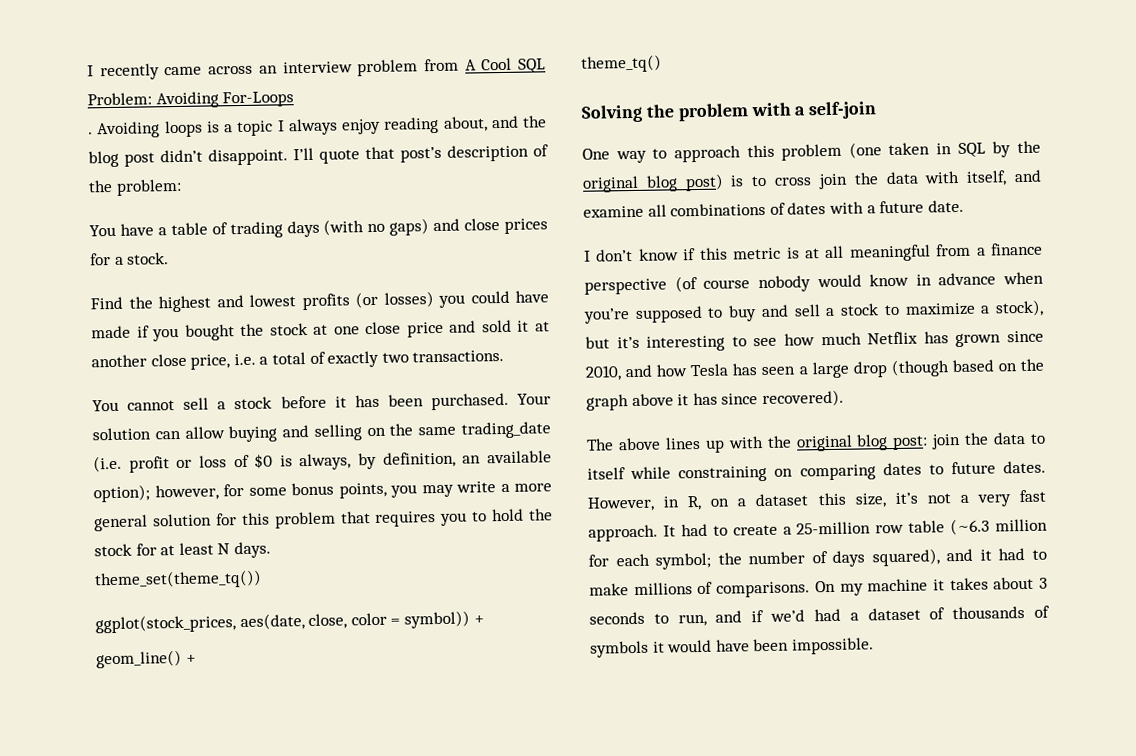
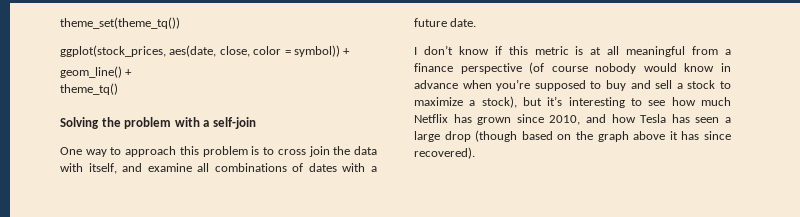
- I recently came across an interview problem from A Cool SQL Problem: Avoiding For-Loops
- . Avoiding loops is a topic I always enjoy reading about, and the blog post didn’t disappoint. I’ll quote that post’s description of the problem:
- You have a table of trading days (with no gaps) and close prices for a stock.
- Find the highest and lowest profits (or losses) you could have made if you bought the stock at one close price and sold it at another close price, i.e. a total of exactly two transactions.
- You cannot sell a stock before it has been purchased. Your solution can allow buying and selling on the same trading_date (i.e. profit or loss of $0 is always, by definition, an available option); however, for some bonus points, you may write a more general solution for this problem that requires you to hold the stock for at least N days.
- One way to approach this problem (one taken in SQL by the original blog post) is to cross join the data with itself, and examine all combinations of dates with a future date.
+ One way to approach this problem is to cross join the data with itself, and examine all combinations of dates with a future date.
- The above lines up with the original blog post: join the data to itself while constraining on comparing dates to future dates. However, in R, on a dataset this size, it’s not a very fast approach. It had to create a 25-million row table (~6.3 million for each symbol; the number of days squared), and it had to make millions of comparisons. On my machine it takes about 3 seconds to run, and if we’d had a dataset of thousands of symbols it would have been impossible.

